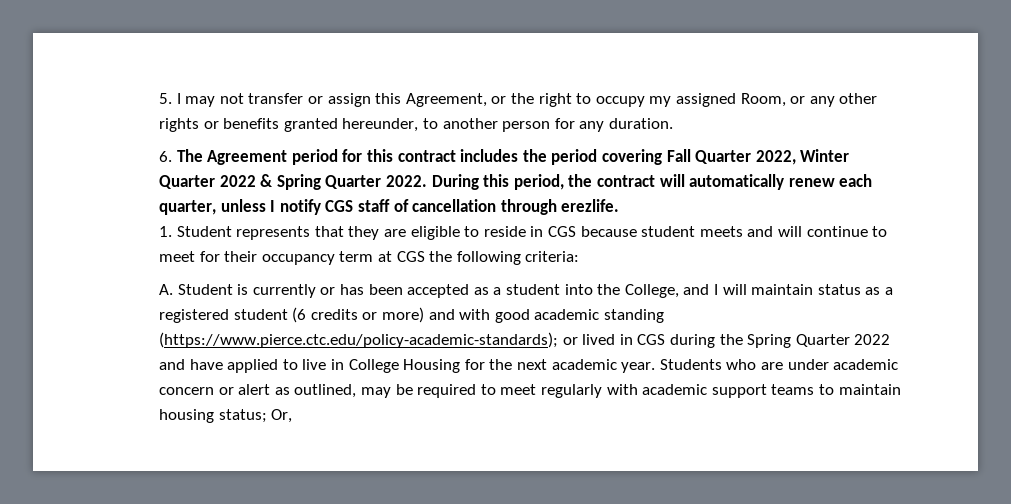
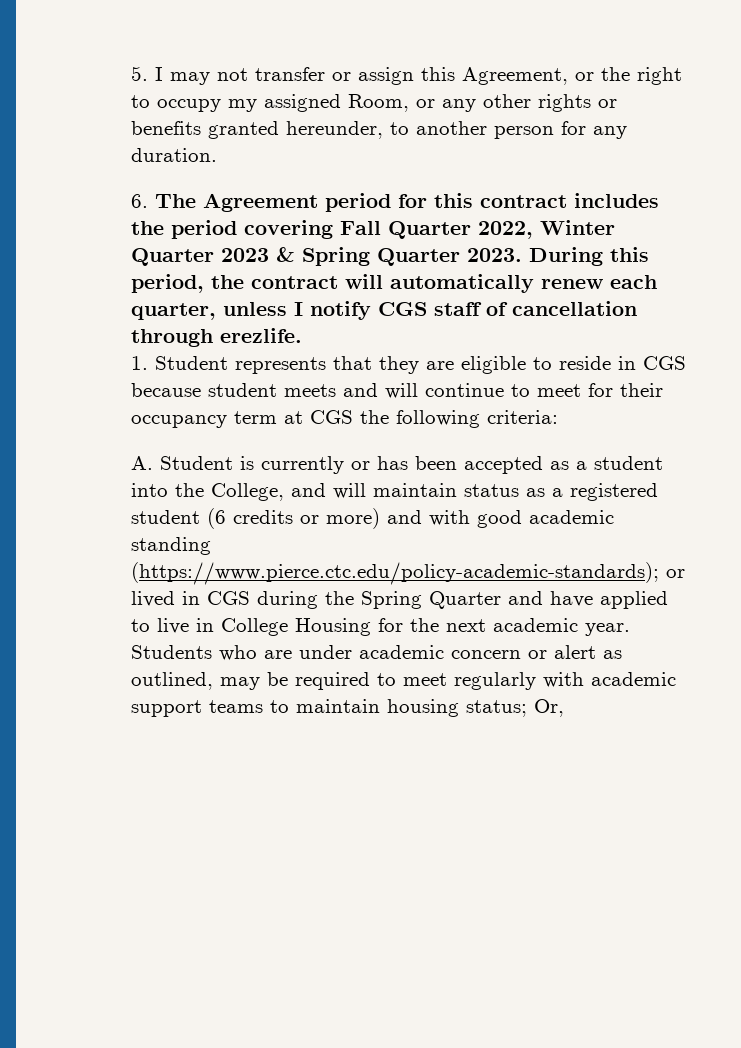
- 6. The Agreement period for this contract includes the period covering Fall Quarter 2022, Winter Quarter 2022 & Spring Quarter 2022.
+ 6. The Agreement period for this contract includes the period covering Fall Quarter 2022, Winter Quarter 2023 & Spring Quarter 2023.
- A. Student is currently or has been accepted as a student into the College, and I will maintain status as a registered student (6 credits or more) and with good academic standing (https://www.pierce.ctc.edu/policy-academic-standards); or lived in CGS during the Spring Quarter 2022 and have applied to live in College Housing for the next academic year.
+ A. Student is currently or has been accepted as a student into the College, and will maintain status as a registered student (6 credits or more) and with good academic standing (https://www.pierce.ctc.edu/policy-academic-standards); or lived in CGS during the Spring Quarter and have applied to live in College Housing for the next academic year.

